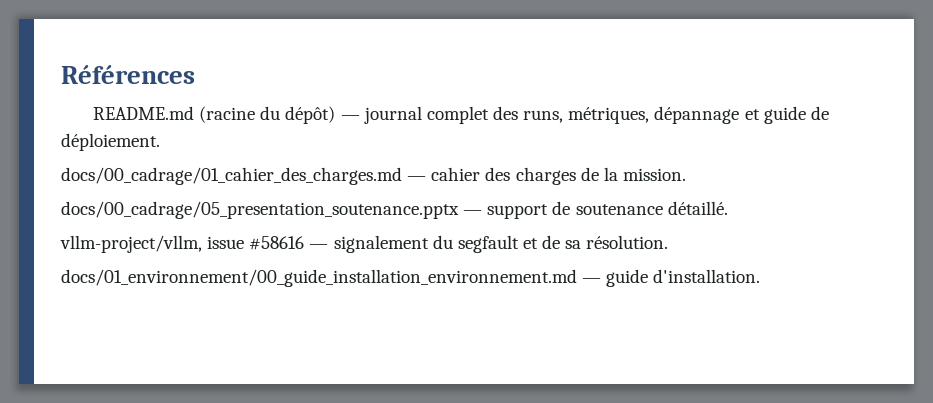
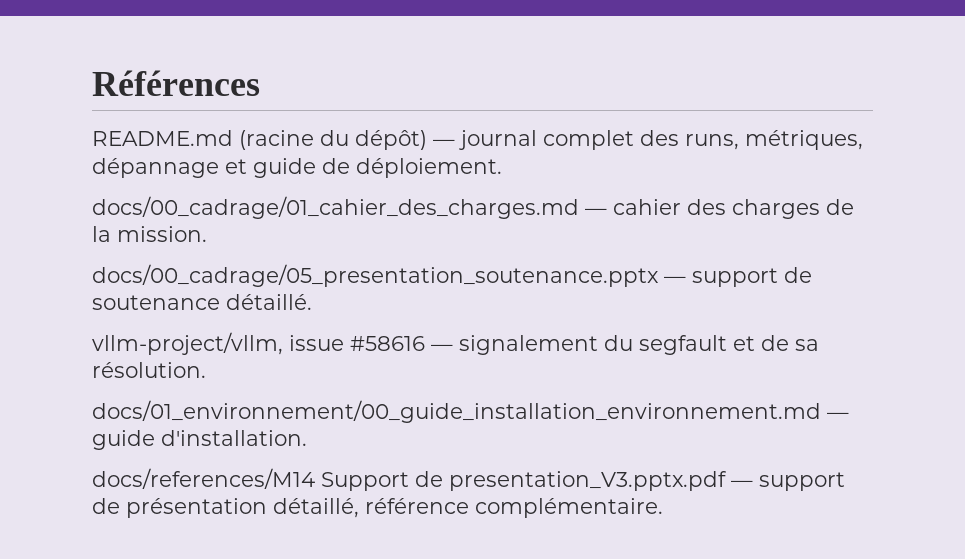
+ docs/references/M14 Support de presentation_V3.pptx.pdf — support de présentation détaillé, référence complémentaire.

